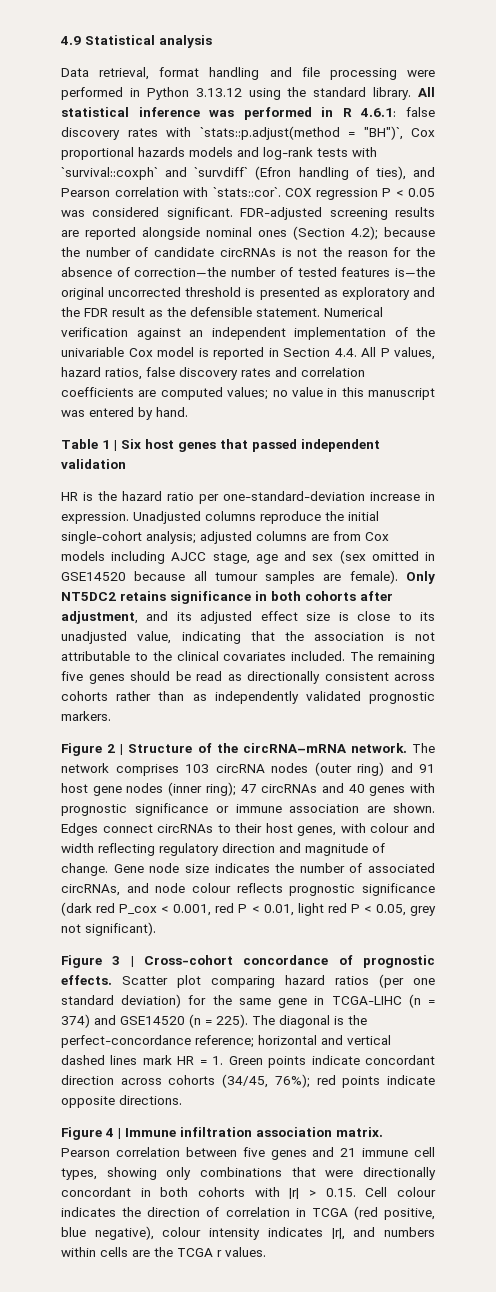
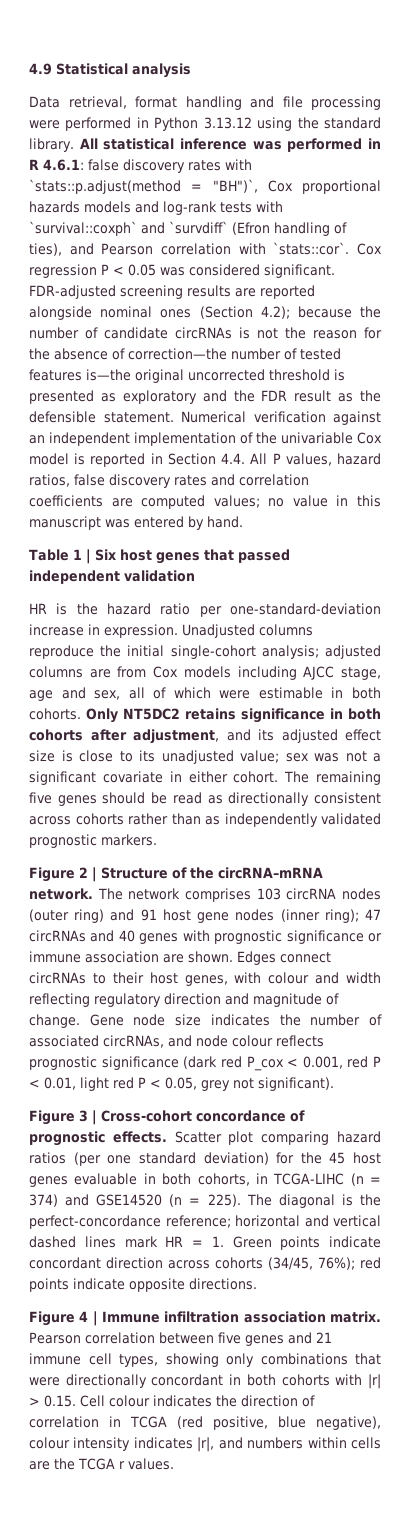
- COX regression P < 0.05 was considered significant.
+ Cox regression P < 0.05 was considered significant.
- Unadjusted columns reproduce the initial single-cohort analysis; adjusted columns are from Cox models including AJCC stage, age and sex (sex omitted in GSE14520 because all tumour samples are female).
+ Unadjusted columns reproduce the initial single-cohort analysis; adjusted columns are from Cox models including AJCC stage, age and sex, all of which were estimable in both cohorts.
- Only NT5DC2 retains significance in both cohorts after adjustment, and its adjusted effect size is close to its unadjusted value, indicating that the association is not attributable to the clinical covariates included.
+ Only NT5DC2 retains significance in both cohorts after adjustment, and its adjusted effect size is close to its unadjusted value; sex was not a significant covariate in either cohort.
- Scatter plot comparing hazard ratios (per one standard deviation) for the same gene in TCGA-LIHC (n = 374) and GSE14520 (n = 225).
+ Scatter plot comparing hazard ratios (per one standard deviation) for the 45 host genes evaluable in both cohorts, in TCGA-LIHC (n = 374) and GSE14520 (n = 225).

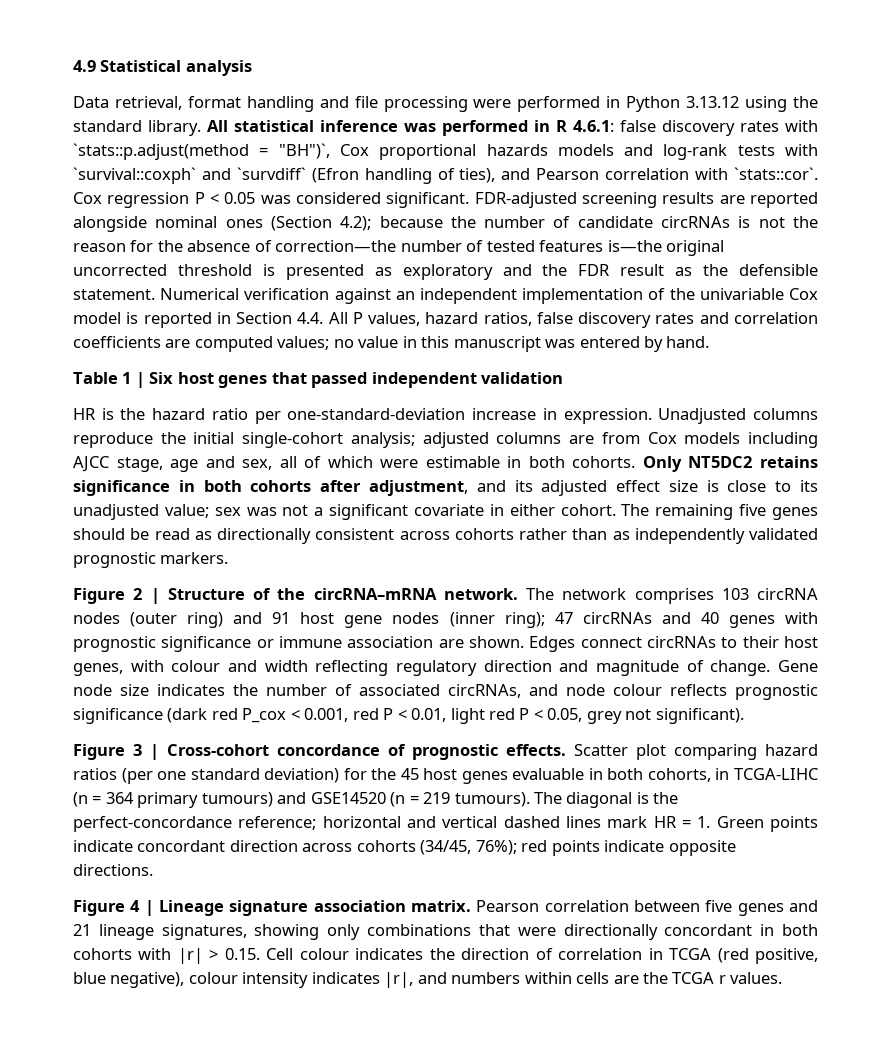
- Scatter plot comparing hazard ratios (per one standard deviation) for the 45 host genes evaluable in both cohorts, in TCGA-LIHC (n = 374) and GSE14520 (n = 225).
+ Scatter plot comparing hazard ratios (per one standard deviation) for the 45 host genes evaluable in both cohorts, in TCGA-LIHC (n = 364 primary tumours) and GSE14520 (n = 219 tumours).
- Figure 4 | Immune infiltration association matrix.
+ Figure 4 | Lineage signature association matrix.
- Pearson correlation between five genes and 21 immune cell types, showing only combinations that were directionally concordant in both cohorts with |r| > 0.15. Cell colour indicates the direction of correlation in TCGA (red positive, blue negative), colour intensity indicates |r|, and numbers within cells are the TCGA r values.
+ Pearson correlation between five genes and 21 lineage signatures, showing only combinations that were directionally concordant in both cohorts with |r| > 0.15. Cell colour indicates the direction of correlation in TCGA (red positive, blue negative), colour intensity indicates |r|, and numbers within cells are the TCGA r values.

